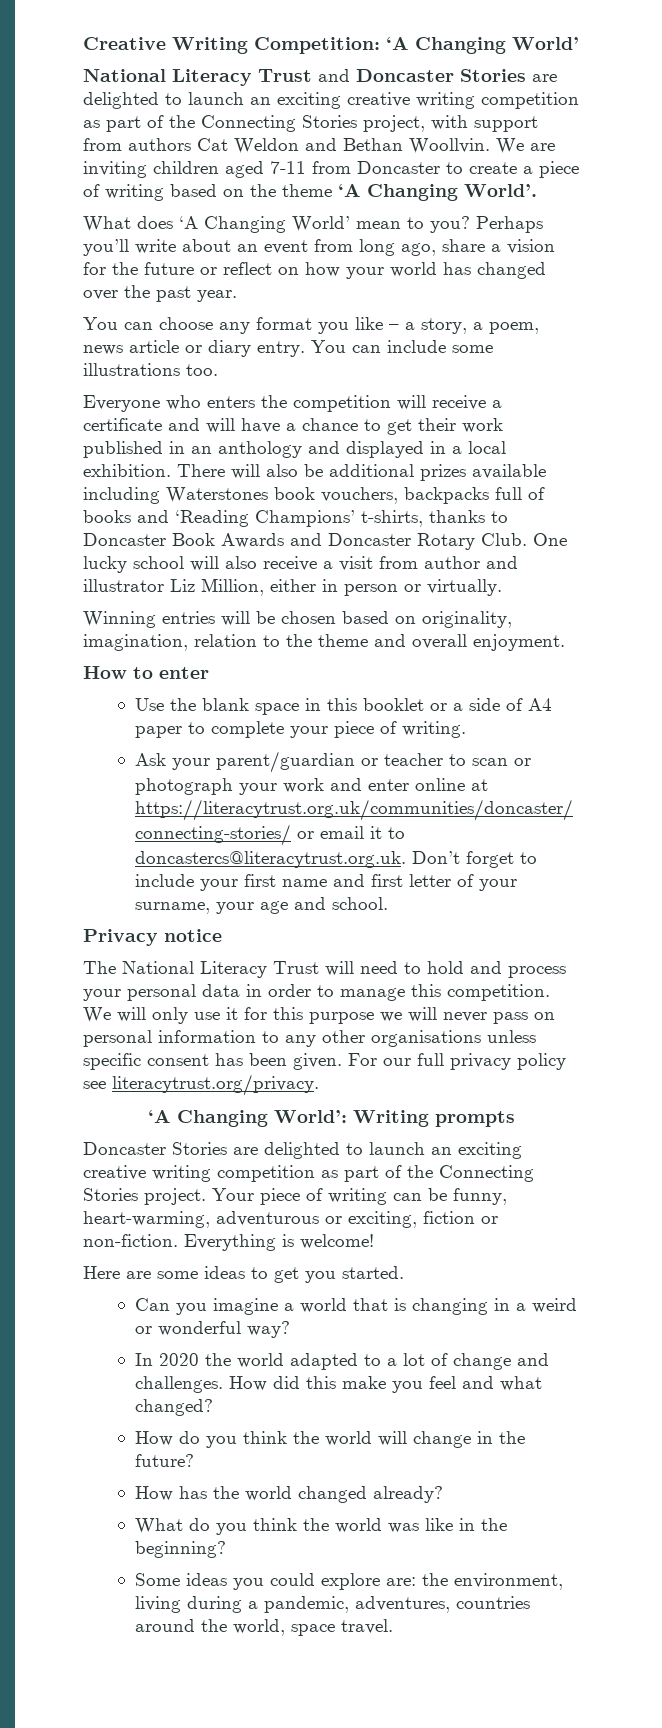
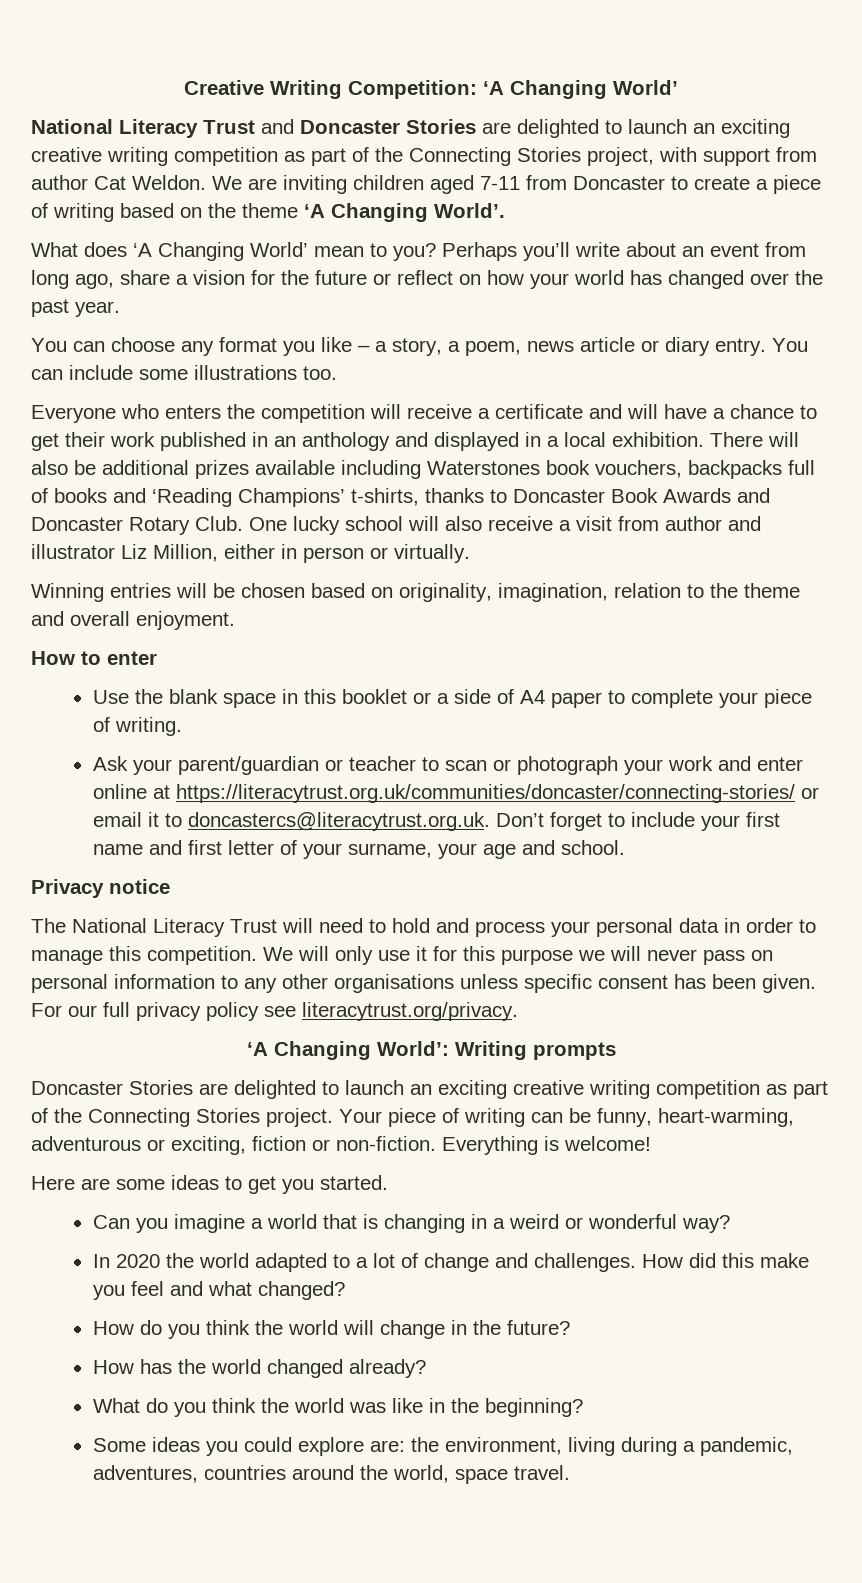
- National Literacy Trust and Doncaster Stories are delighted to launch an exciting creative writing competition as part of the Connecting Stories project, with support from authors Cat Weldon and Bethan Woollvin.
+ National Literacy Trust and Doncaster Stories are delighted to launch an exciting creative writing competition as part of the Connecting Stories project, with support from author Cat Weldon.

